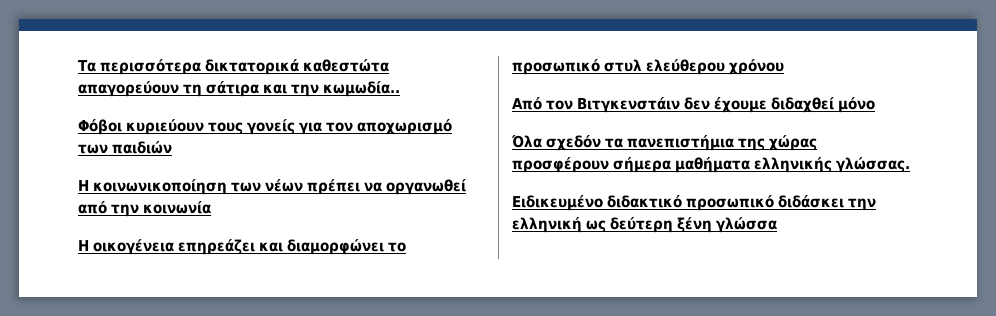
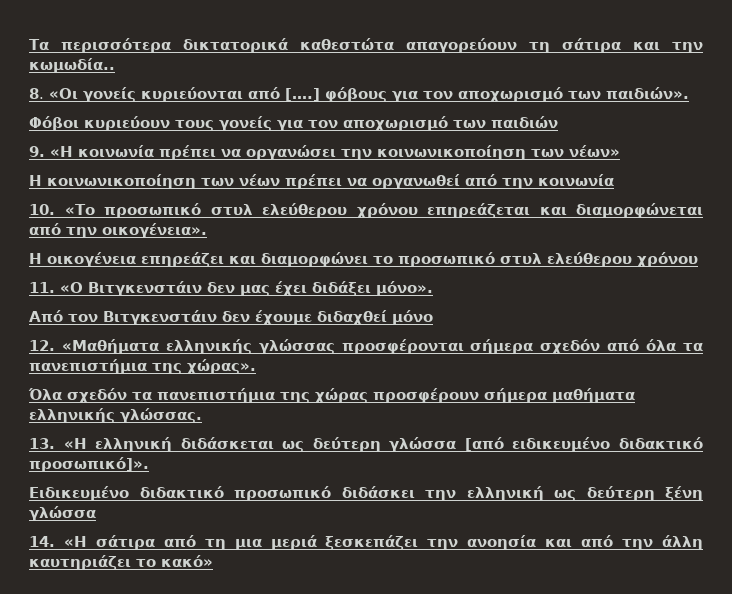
+ 8. «Οι γονείς κυριεύονται από [….] φόβους για τον αποχωρισμό των παιδιών».
+ 9. «Η κοινωνία πρέπει να οργανώσει την κοινωνικοποίηση των νέων»
+ 10. «Το προσωπικό στυλ ελεύθερου χρόνου επηρεάζεται και διαμορφώνεται από την οικογένεια».
+ 11. «Ο Βιτγκενστάιν δεν μας έχει διδάξει μόνο».
+ 12. «Μαθήματα ελληνικής γλώσσας προσφέρονται σήμερα σχεδόν από όλα τα πανεπιστήμια της χώρας».
+ 13. «Η ελληνική διδάσκεται ως δεύτερη γλώσσα [από ειδικευμένο διδακτικό προσωπικό]».
+ 14. «Η σάτιρα από τη μια μεριά ξεσκεπάζει την ανοησία και από την άλλη καυτηριάζει το κακό»

